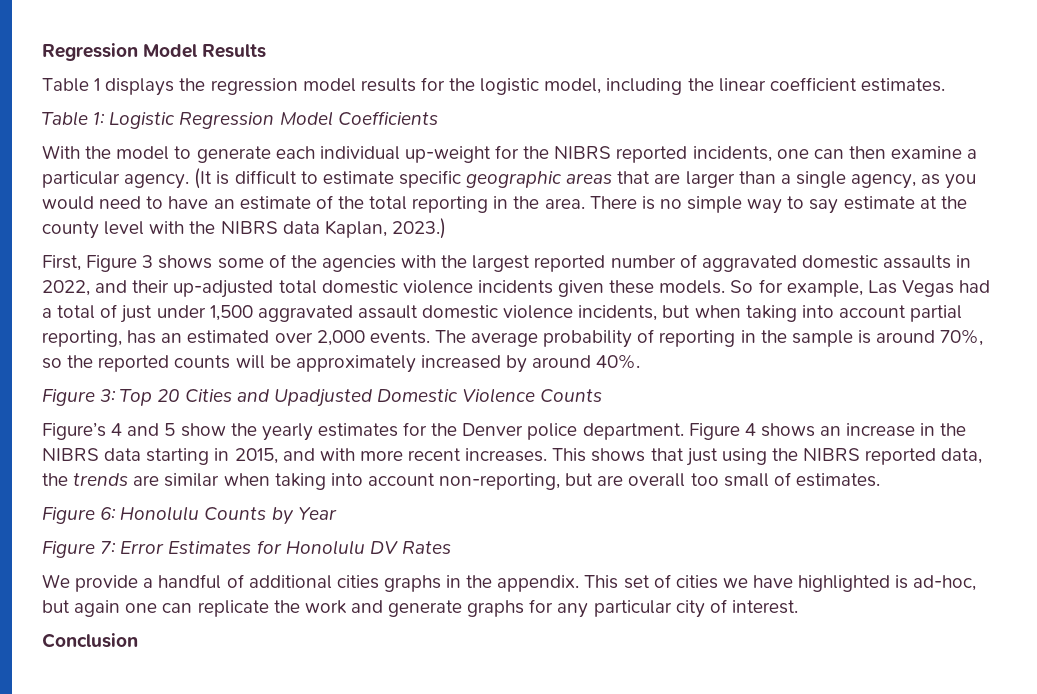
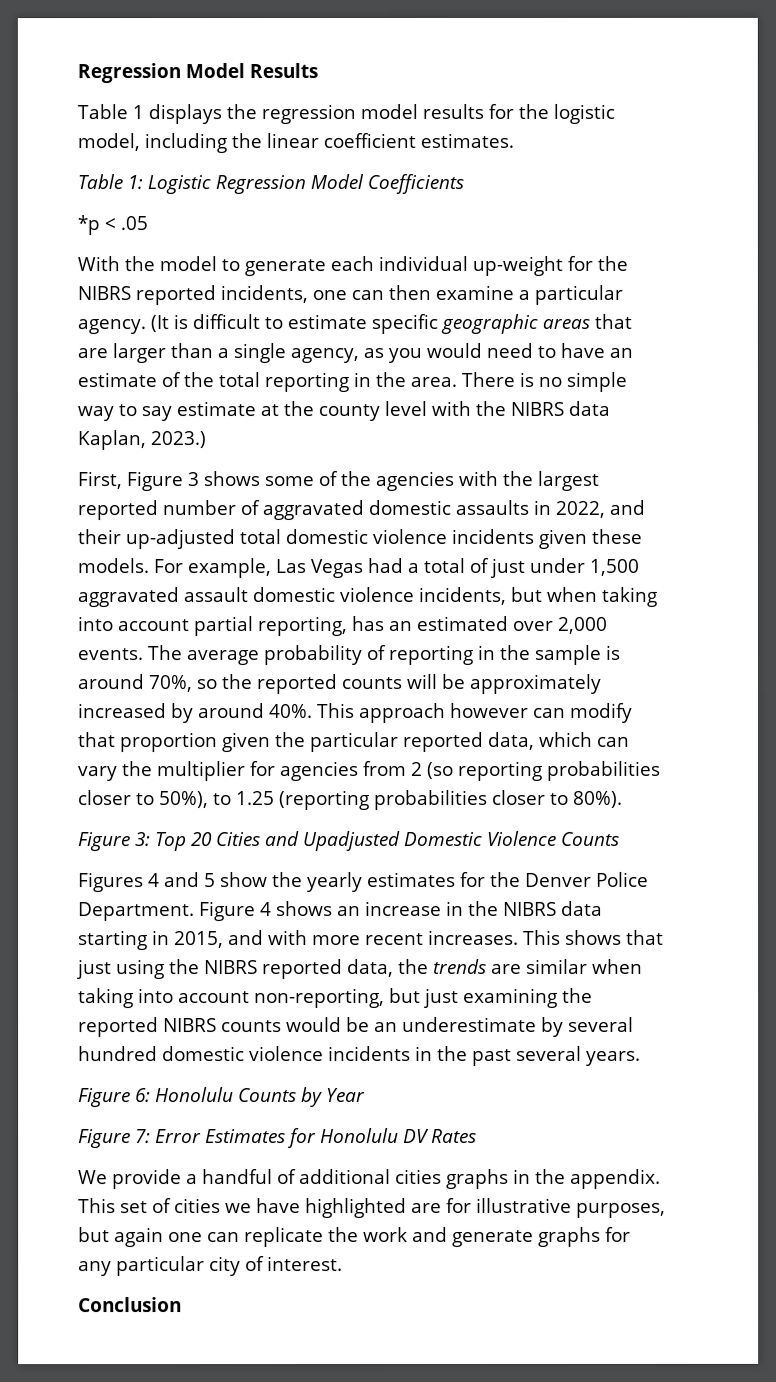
+ *p < .05
- So for example, Las Vegas had a total of just under 1,500 aggravated assault domestic violence incidents, but when taking into account partial reporting, has an estimated over 2,000 events.
+ For example, Las Vegas had a total of just under 1,500 aggravated assault domestic violence incidents, but when taking into account partial reporting, has an estimated over 2,000 events.
+ This approach however can modify that proportion given the particular reported data, which can vary the multiplier for agencies from 2 (so reporting probabilities closer to 50%), to 1.25 (reporting probabilities closer to 80%).
- Figure’s 4 and 5 show the yearly estimates for the Denver police department.
+ Figures 4 and 5 show the yearly estimates for the Denver Police Department.
- This shows that just using the NIBRS reported data, the trends are similar when taking into account non-reporting, but are overall too small of estimates.
+ This shows that just using the NIBRS reported data, the trends are similar when taking into account non-reporting, but just examining the reported NIBRS counts would be an underestimate by several hundred domestic violence incidents in the past several years.
- This set of cities we have highlighted is ad-hoc, but again one can replicate the work and generate graphs for any particular city of interest.
+ This set of cities we have highlighted are for illustrative purposes, but again one can replicate the work and generate graphs for any particular city of interest.

